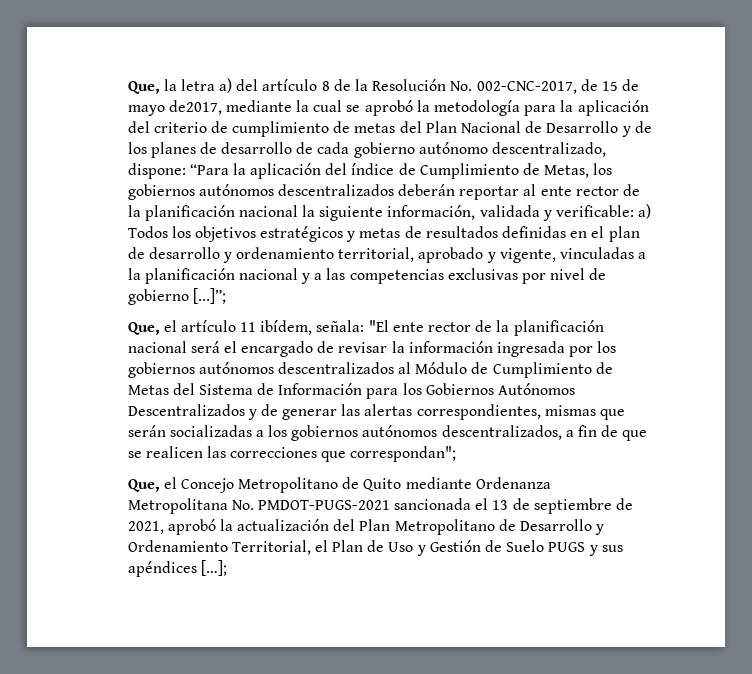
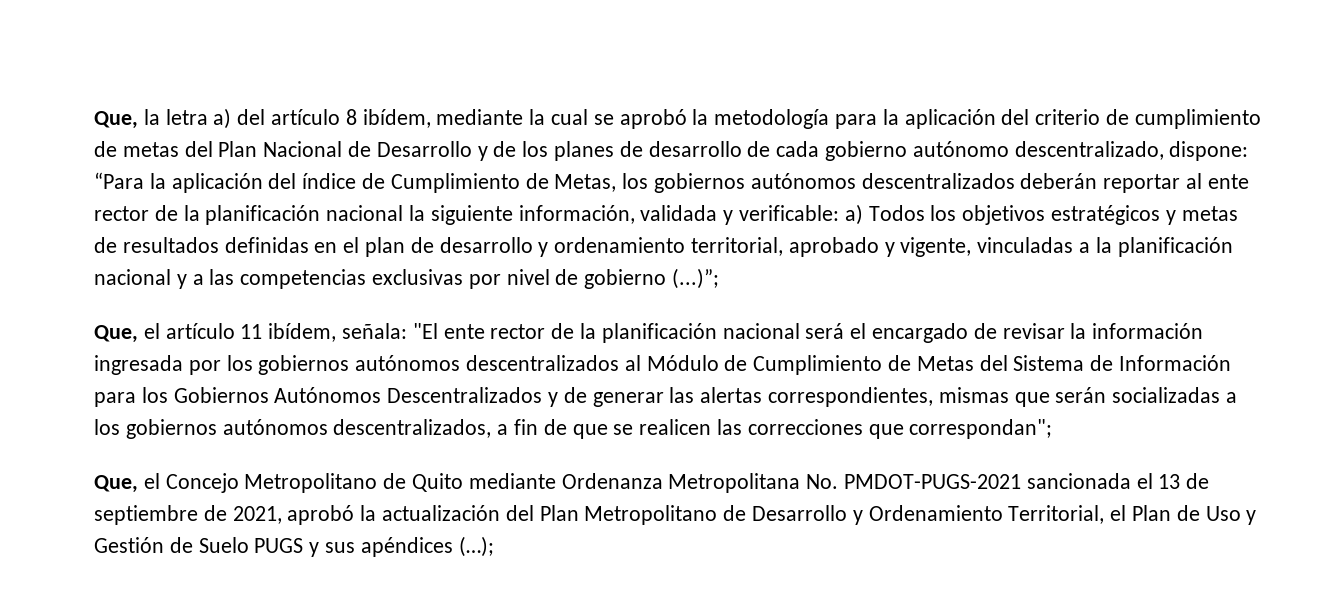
- Que, la letra a) del artículo 8 de la Resolución No. 002-CNC-2017, de 15 de mayo de2017, mediante la cual se aprobó la metodología para la aplicación del criterio de cumplimiento de metas del Plan Nacional de Desarrollo y de los planes de desarrollo de cada gobierno autónomo descentralizado, dispone:
+ Que, la letra a) del artículo 8 ibídem, mediante la cual se aprobó la metodología para la aplicación del criterio de cumplimiento de metas del Plan Nacional de Desarrollo y de los planes de desarrollo de cada gobierno autónomo descentralizado, dispone:
- a) Todos los objetivos estratégicos y metas de resultados definidas en el plan de desarrollo y ordenamiento territorial, aprobado y vigente, vinculadas a la planificación nacional y a las competencias exclusivas por nivel de gobierno [...]”;
+ a) Todos los objetivos estratégicos y metas de resultados definidas en el plan de desarrollo y ordenamiento territorial, aprobado y vigente, vinculadas a la planificación nacional y a las competencias exclusivas por nivel de gobierno (...)”;
- Que, el Concejo Metropolitano de Quito mediante Ordenanza Metropolitana No. PMDOT-PUGS-2021 sancionada el 13 de septiembre de 2021, aprobó la actualización del Plan Metropolitano de Desarrollo y Ordenamiento Territorial, el Plan de Uso y Gestión de Suelo PUGS y sus apéndices […];
+ Que, el Concejo Metropolitano de Quito mediante Ordenanza Metropolitana No. PMDOT-PUGS-2021 sancionada el 13 de septiembre de 2021, aprobó la actualización del Plan Metropolitano de Desarrollo y Ordenamiento Territorial, el Plan de Uso y Gestión de Suelo PUGS y sus apéndices (…);

